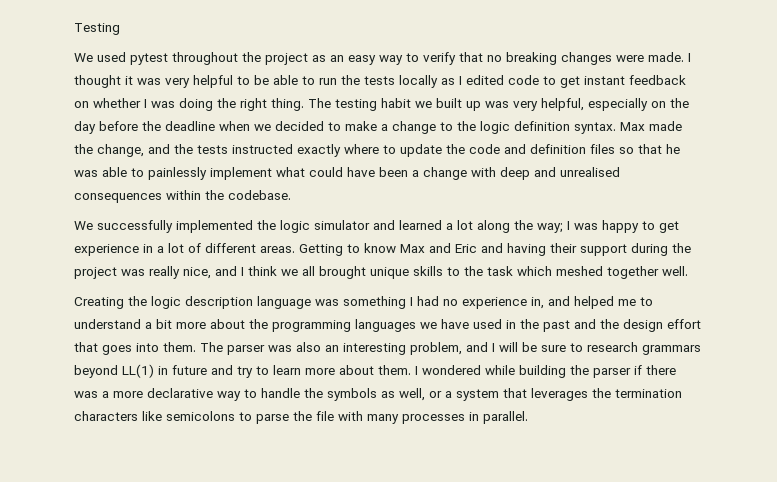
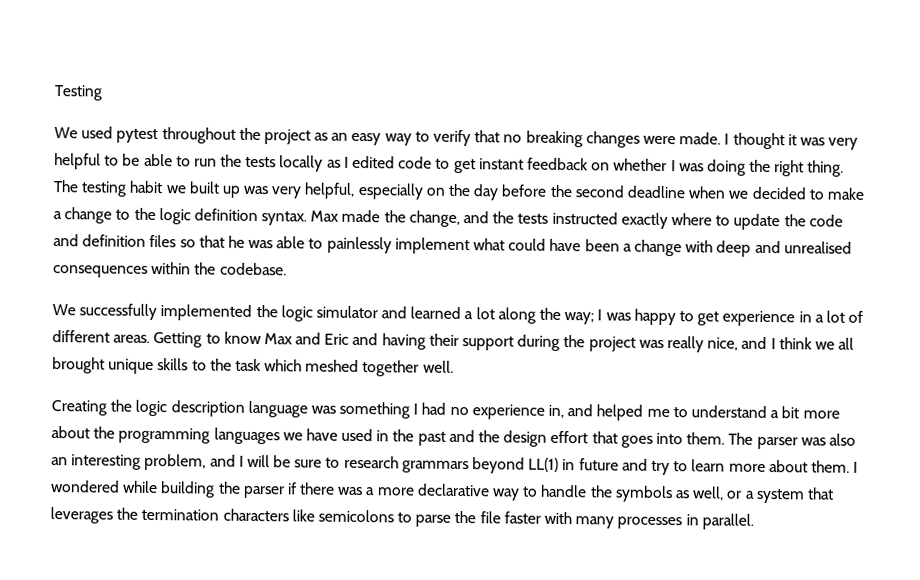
- The testing habit we built up was very helpful, especially on the day before the deadline when we decided to make a change to the logic definition syntax.
+ The testing habit we built up was very helpful, especially on the day before the second deadline when we decided to make a change to the logic definition syntax.
- I wondered while building the parser if there was a more declarative way to handle the symbols as well, or a system that leverages the termination characters like semicolons to parse the file with many processes in parallel.
+ I wondered while building the parser if there was a more declarative way to handle the symbols as well, or a system that leverages the termination characters like semicolons to parse the file faster with many processes in parallel.

